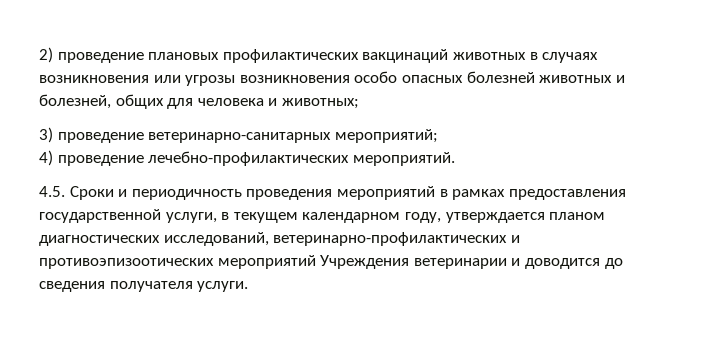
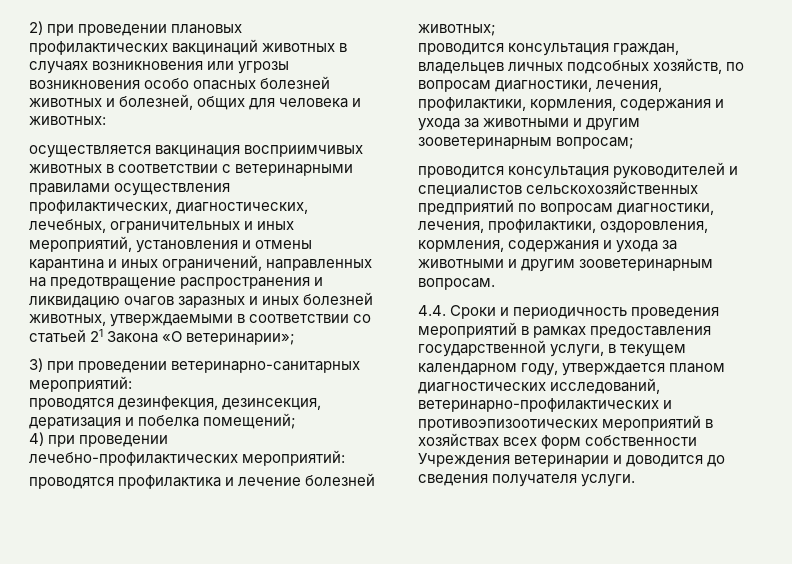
- 2) проведение плановых профилактических вакцинаций животных в случаях возникновения или угрозы возникновения особо опасных болезней животных и болезней, общих для человека и животных;
- 3) проведение ветеринарно-санитарных мероприятий;
- 4) проведение лечебно-профилактических мероприятий.
- 4.5. Сроки и периодичность проведения мероприятий в рамках предоставления государственной услуги, в текущем календарном году, утверждается планом диагностических исследований, ветеринарно-профилактических и противоэпизоотических мероприятий Учреждения ветеринарии и доводится до сведения получателя услуги.
+ 2) при проведении плановых профилактических вакцинаций животных в случаях возникновения или угрозы возникновения особо опасных болезней животных и болезней, общих для человека и животных:
+ осуществляется вакцинация восприимчивых животных в соответствии с ветеринарными правилами осуществления профилактических, диагностических, лечебных, ограничительных и иных мероприятий, установления и отмены карантина и иных ограничений, направленных на предотвращение распространения и ликвидацию очагов заразных и иных болезней животных, утверждаемыми в соответствии со статьей 21 Закона «О ветеринарии»;
+ 3) при проведении ветеринарно-санитарных мероприятий:
+ проводятся дезинфекция, дезинсекция, дератизация и побелка помещений;
+ 4) при проведении лечебно-профилактических мероприятий:
+ проводятся профилактика и лечение болезней животных;
+ проводится консультация граждан, владельцев личных подсобных хозяйств, по вопросам диагностики, лечения, профилактики, кормления, содержания и ухода за животными и другим зооветеринарным вопросам;
+ проводится консультация руководителей и специалистов сельскохозяйственных предприятий по вопросам диагностики, лечения, профилактики, оздоровления, кормления, содержания и ухода за животными и другим зооветеринарным вопросам.
+ 4.4. Сроки и периодичность проведения мероприятий в рамках предоставления государственной услуги, в текущем календарном году, утверждается планом диагностических исследований, ветеринарно-профилактических и противоэпизоотических мероприятий в хозяйствах всех форм собственности Учреждения ветеринарии и доводится до сведения получателя услуги.

